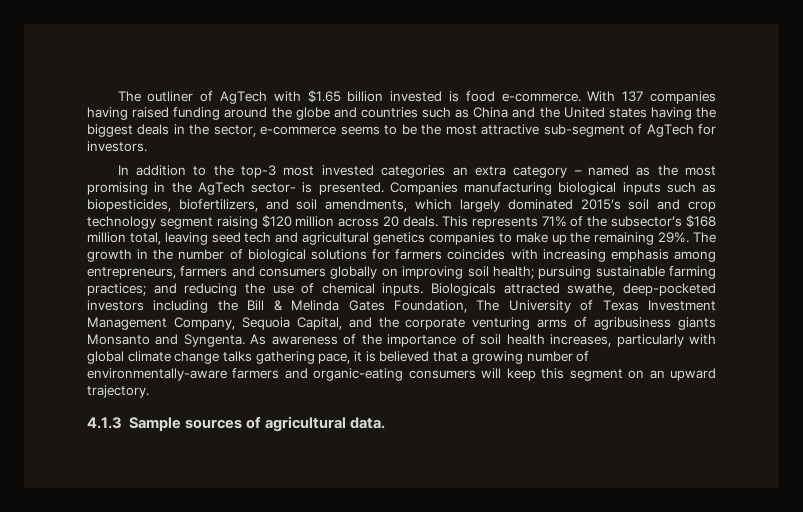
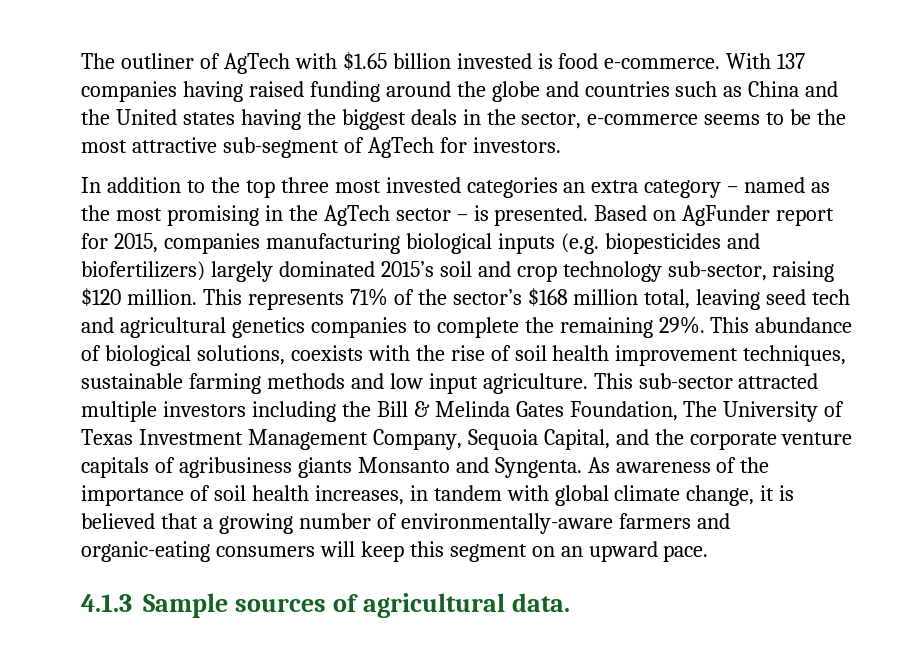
- In addition to the top-3 most invested categories an extra category – named as the most promising in the AgTech sector- is presented. Companies manufacturing biological inputs such as biopesticides, biofertilizers, and soil amendments, which largely dominated 2015’s soil and crop technology segment raising $120 million across 20 deals.
+ In addition to the top three most invested categories an extra category – named as the most promising in the AgTech sector – is presented. Based on AgFunder report for 2015, companies manufacturing biological inputs (e.g. biopesticides and biofertilizers) largely dominated 2015’s soil and crop technology sub-sector, raising $120 million.
- This represents 71% of the subsector’s $168 million total, leaving seed tech and agricultural genetics companies to make up the remaining 29%.
+ This represents 71% of the sector’s $168 million total, leaving seed tech and agricultural genetics companies to complete the remaining 29%.
- The growth in the number of biological solutions for farmers coincides with increasing emphasis among entrepreneurs, farmers and consumers globally on improving soil health; pursuing sustainable farming practices; and reducing the use of chemical inputs. Biologicals attracted swathe, deep-pocketed investors including the Bill & Melinda Gates Foundation, The University of Texas Investment Management Company, Sequoia Capital, and the corporate venturing arms of agribusiness giants Monsanto and Syngenta.
+ This abundance of biological solutions, coexists with the rise of soil health improvement techniques, sustainable farming methods and low input agriculture. This sub-sector attracted multiple investors including the Bill & Melinda Gates Foundation, The University of Texas Investment Management Company, Sequoia Capital, and the corporate venture capitals of agribusiness giants Monsanto and Syngenta.
- As awareness of the importance of soil health increases, particularly with global climate change talks gathering pace, it is believed that a growing number of environmentally-aware farmers and organic-eating consumers will keep this segment on an upward trajectory.
+ As awareness of the importance of soil health increases, in tandem with global climate change, it is believed that a growing number of environmentally-aware farmers and organic-eating consumers will keep this segment on an upward pace.

